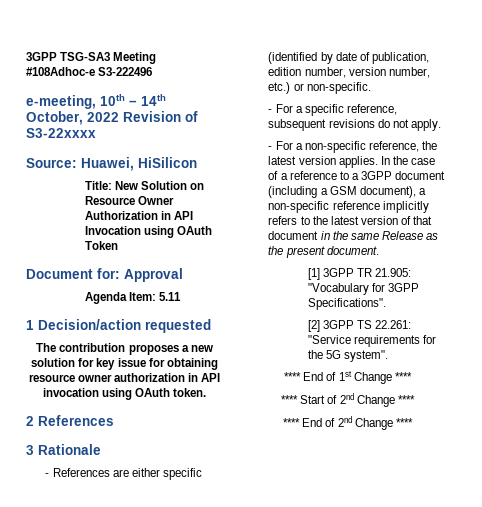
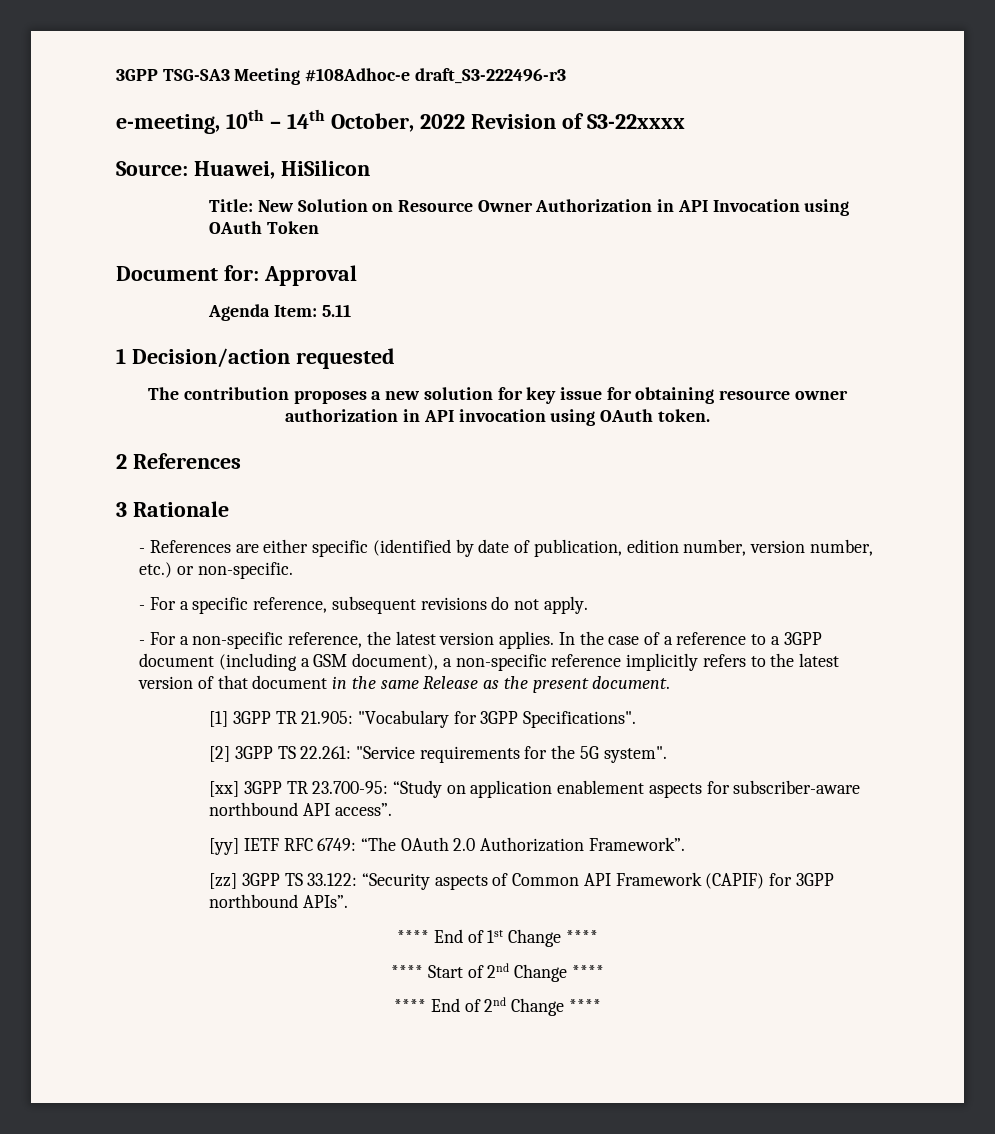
- 3GPP TSG-SA3 Meeting #108Adhoc-e S3-222496
+ 3GPP TSG-SA3 Meeting #108Adhoc-e draft_S3-222496-r3
+ [xx] 3GPP TR 23.700-95: “Study on application enablement aspects for subscriber-aware northbound API access”.
+ [yy] IETF RFC 6749: “The OAuth 2.0 Authorization Framework”.
+ [zz] 3GPP TS 33.122: “Security aspects of Common API Framework (CAPIF) for 3GPP northbound APIs”.

